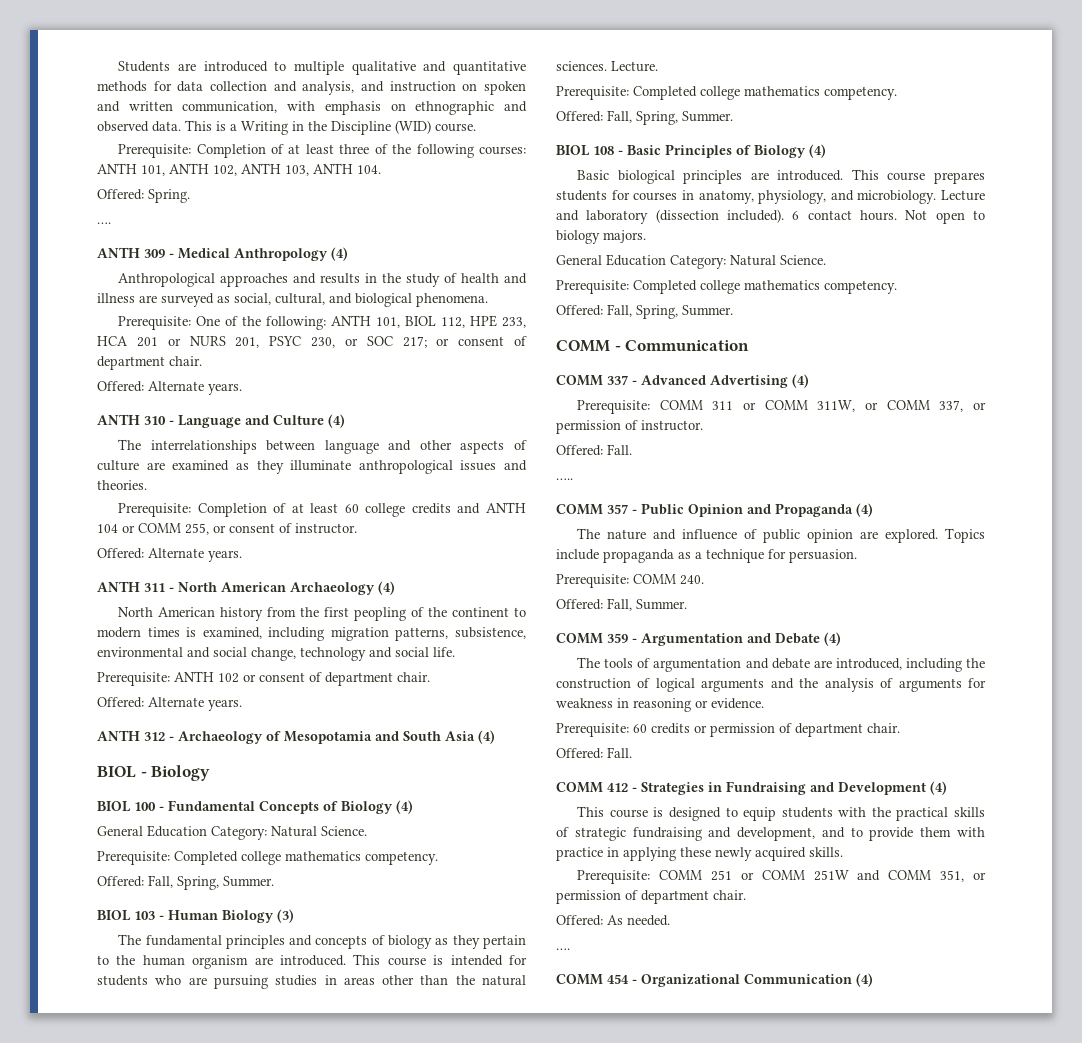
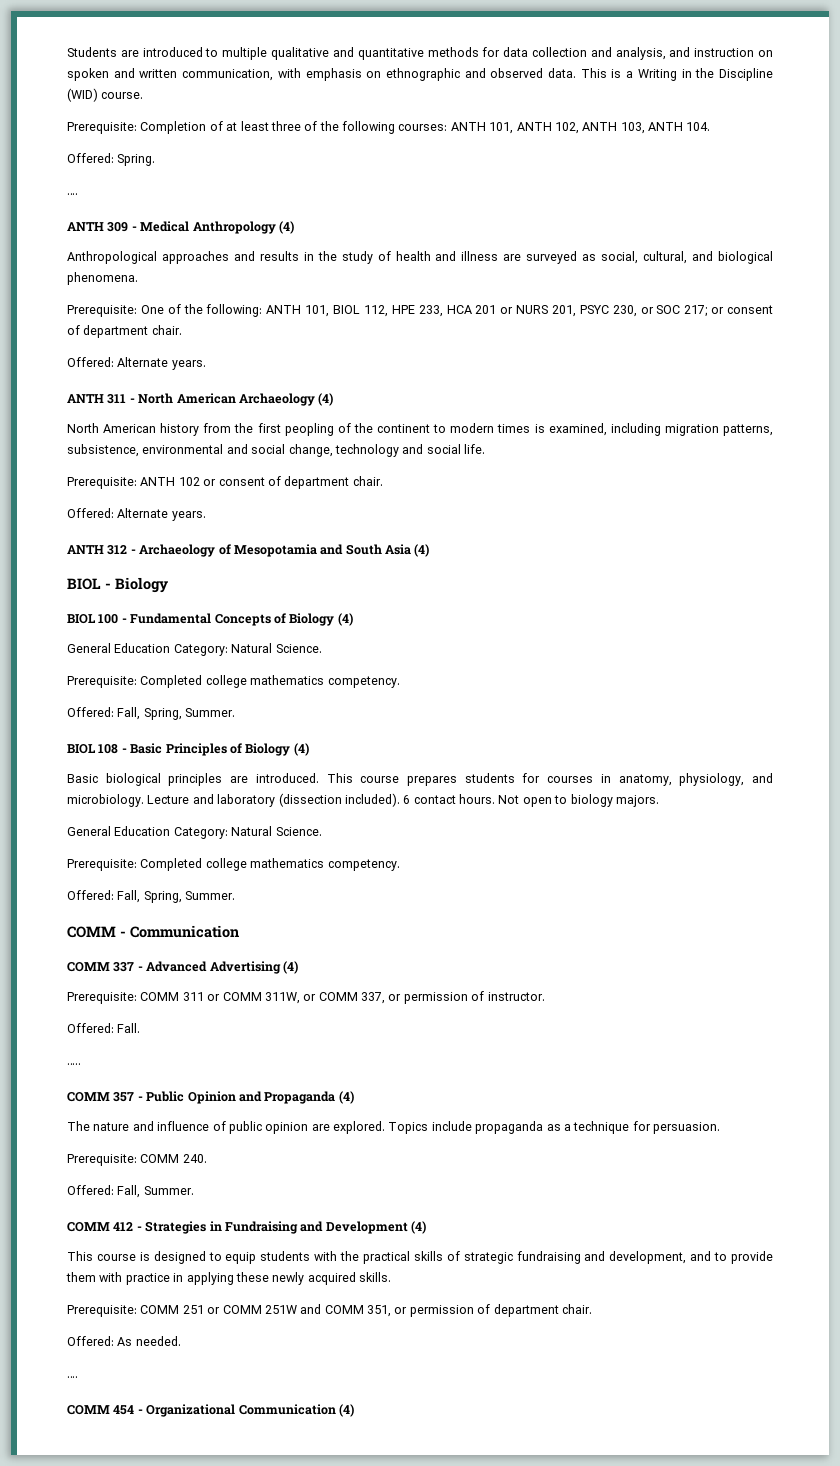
- ANTH 310 - Language and Culture (4)
- The interrelationships between language and other aspects of culture are examined as they illuminate anthropological issues and theories.
- Prerequisite: Completion of at least 60 college credits and ANTH 104 or COMM 255, or consent of instructor.
- Offered: Alternate years.
- BIOL 103 - Human Biology (3)
- The fundamental principles and concepts of biology as they pertain to the human organism are introduced. This course is intended for students who are pursuing studies in areas other than the natural sciences. Lecture.
- Prerequisite: Completed college mathematics competency.
- Offered: Fall, Spring, Summer.
- COMM 359 - Argumentation and Debate (4)
- The tools of argumentation and debate are introduced, including the construction of logical arguments and the analysis of arguments for weakness in reasoning or evidence.
- Prerequisite: 60 credits or permission of department chair.
- Offered: Fall.

